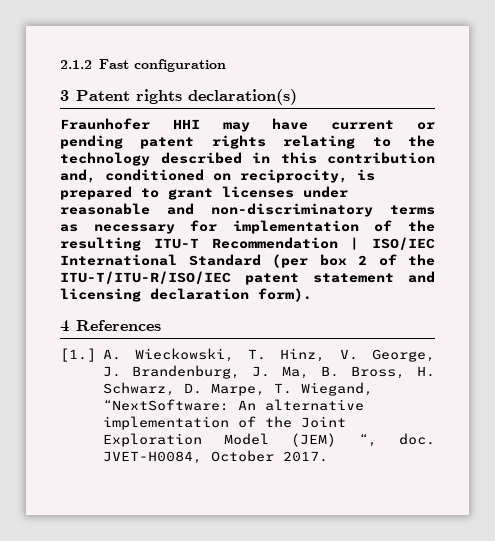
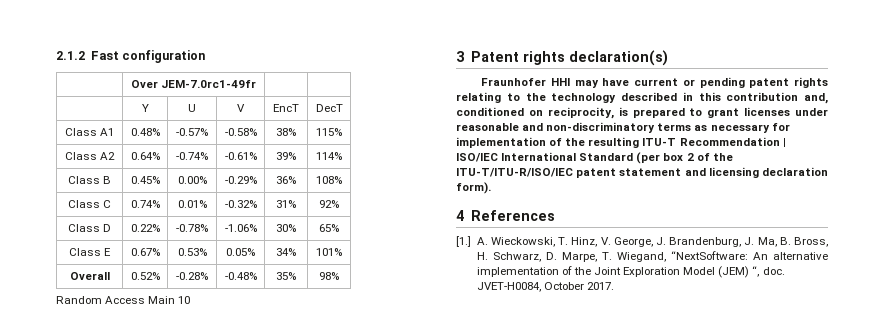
+ | Over JEM-7.0rc1-49fr | |
+ | Y | U | V | EncT | DecT
+ Class A1 | 0.48% | -0.57% | -0.58% | 38% | 115%
+ Class A2 | 0.64% | -0.74% | -0.61% | 39% | 114%
+ Class B | 0.45% | 0.00% | -0.29% | 36% | 108%
+ Class C | 0.74% | 0.01% | -0.32% | 31% | 92%
+ Class D | 0.22% | -0.78% | -1.06% | 30% | 65%
+ Class E | 0.67% | 0.53% | 0.05% | 34% | 101%
+ Overall | 0.52% | -0.28% | -0.48% | 35% | 98%
+ Random Access Main 10

